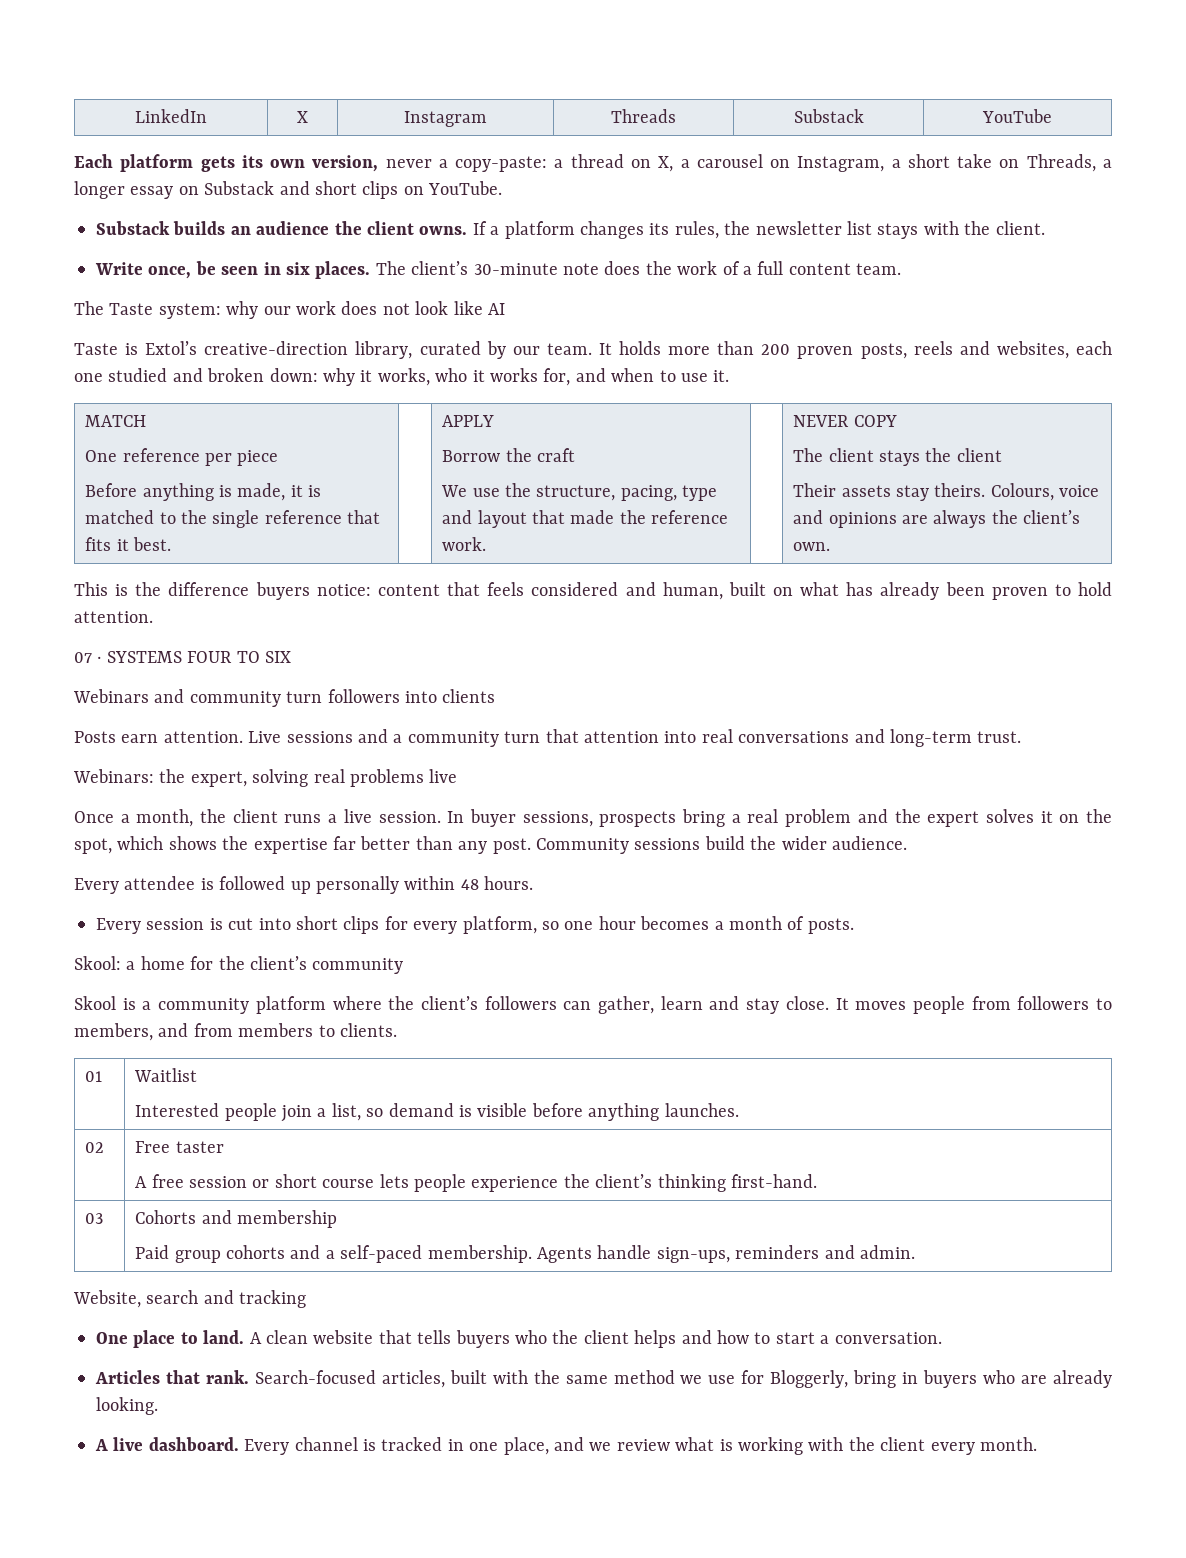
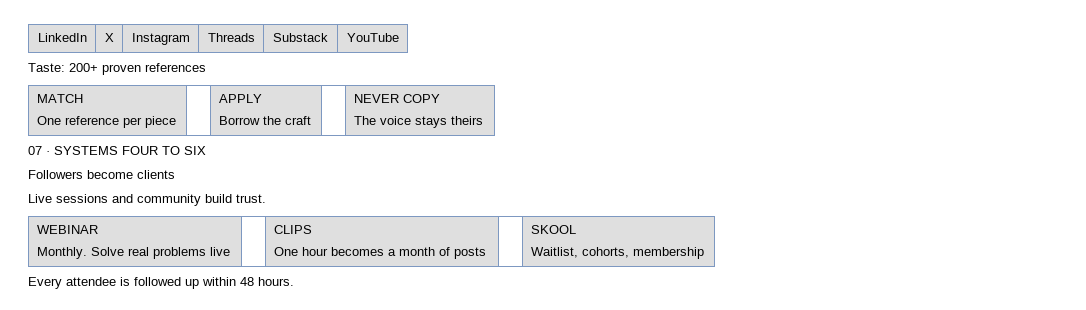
- Each platform gets its own version, never a copy-paste: a thread on X, a carousel on Instagram, a short take on Threads, a longer essay on Substack and short clips on YouTube.
- Substack builds an audience the client owns. If a platform changes its rules, the newsletter list stays with the client.
- Write once, be seen in six places. The client’s 30-minute note does the work of a full content team.
- The Taste system: why our work does not look like AI
- Taste is Extol’s creative-direction library, curated by our team. It holds more than 200 proven posts, reels and websites, each one studied and broken down: why it works, who it works for, and when to use it.
+ Taste: 200+ proven references
- Before anything is made, it is matched to the single reference that fits it best. | | APPLY
- Borrow the craft
- We use the structure, pacing, type and layout that made the reference work. | | NEVER COPY
- The client stays the client
- Their assets stay theirs. Colours, voice and opinions are always the client’s own.
- This is the difference buyers notice: content that feels considered and human, built on what has already been proven to hold attention.
+ APPLY
+ Borrow the craft | | NEVER COPY
+ The voice stays theirs
- Webinars and community turn followers into clients
- Posts earn attention. Live sessions and a community turn that attention into real conversations and long-term trust.
- Webinars: the expert, solving real problems live
- Once a month, the client runs a live session. In buyer sessions, prospects bring a real problem and the expert solves it on the spot, which shows the expertise far better than any post. Community sessions build the wider audience.
+ Followers become clients
+ Live sessions and community build trust.
+ WEBINAR
+ Monthly. Solve real problems live | | CLIPS
+ One hour becomes a month of posts | | SKOOL
+ Waitlist, cohorts, membership
- Every attendee is followed up personally within 48 hours.
+ Every attendee is followed up within 48 hours.
- Every session is cut into short clips for every platform, so one hour becomes a month of posts.
- Skool: a home for the client’s community
- Skool is a community platform where the client’s followers can gather, learn and stay close. It moves people from followers to members, and from members to clients.
- 01 | Waitlist
- Interested people join a list, so demand is visible before anything launches.
- 02 | Free taster
- A free session or short course lets people experience the client’s thinking first-hand.
- 03 | Cohorts and membership
- Paid group cohorts and a self-paced membership. Agents handle sign-ups, reminders and admin.
- Website, search and tracking
- One place to land. A clean website that tells buyers who the client helps and how to start a conversation.
- Articles that rank. Search-focused articles, built with the same method we use for Bloggerly, bring in buyers who are already looking.
- A live dashboard. Every channel is tracked in one place, and we review what is working with the client every month.

